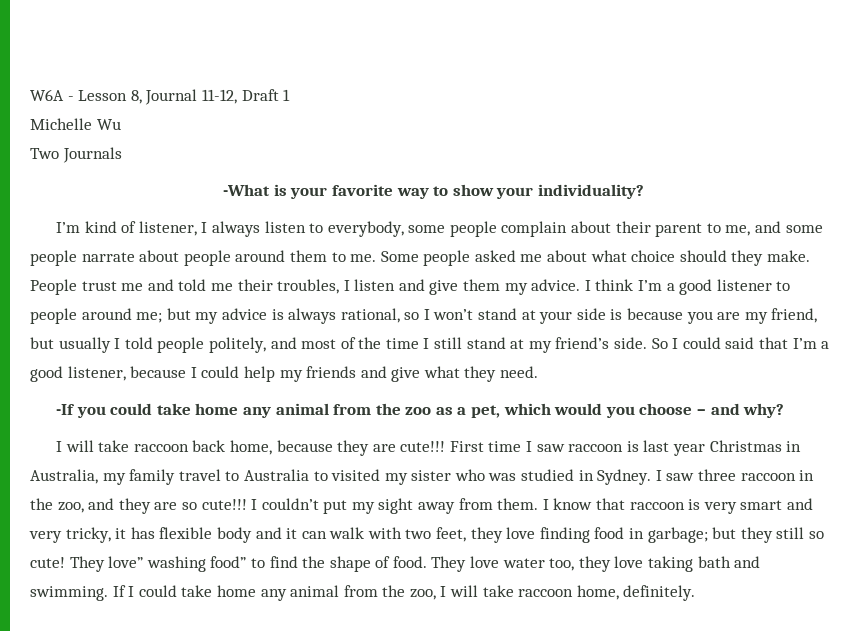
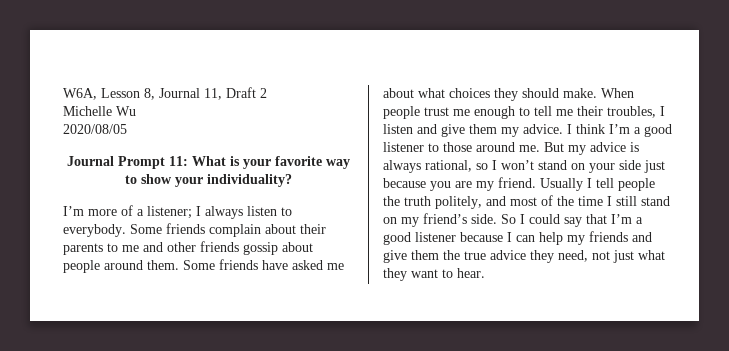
- W6A - Lesson 8, Journal 11-12, Draft 1
+ W6A, Lesson 8, Journal 11, Draft 2
- Two Journals
- -What is your favorite way to show your individuality?
+ 2020/08/05
+ Journal Prompt 11: What is your favorite way to show your individuality?
- I’m kind of listener, I always listen to everybody, some people complain about their parent to me, and some people narrate about people around them to me. Some people asked me about what choice should they make. People trust me and told me their troubles, I listen and give them my advice.
+ I’m more of a listener; I always listen to everybody. Some friends complain about their parents to me and other friends gossip about people around them. Some friends have asked me about what choices they should make. When people trust me enough to tell me their troubles, I listen and give them my advice.
- I think I’m a good listener to people around me; but my advice is always rational, so I won’t stand at your side is because you are my friend, but usually I told people politely, and most of the time I still stand at my friend’s side.
+ I think I’m a good listener to those around me. But my advice is always rational, so I won’t stand on your side just because you are my friend. Usually I tell people the truth politely, and most of the time I still stand on my friend’s side.
- So I could said that I’m a good listener, because I could help my friends and give what they need.
- -If you could take home any animal from the zoo as a pet, which would you choose – and why?
- I will take raccoon back home, because they are cute!!! First time I saw raccoon is last year Christmas in Australia, my family travel to Australia to visited my sister who was studied in Sydney. I saw three raccoon in the zoo, and they are so cute!!! I couldn’t put my sight away from them. I know that raccoon is very smart and very tricky, it has flexible body and it can walk with two feet, they love finding food in garbage; but they still so cute! They love” washing food” to find the shape of food. They love water too, they love taking bath and swimming. If I could take home any animal from the zoo, I will take raccoon home, definitely.
+ So I could say that I’m a good listener because I can help my friends and give them the true advice they need, not just what they want to hear.

